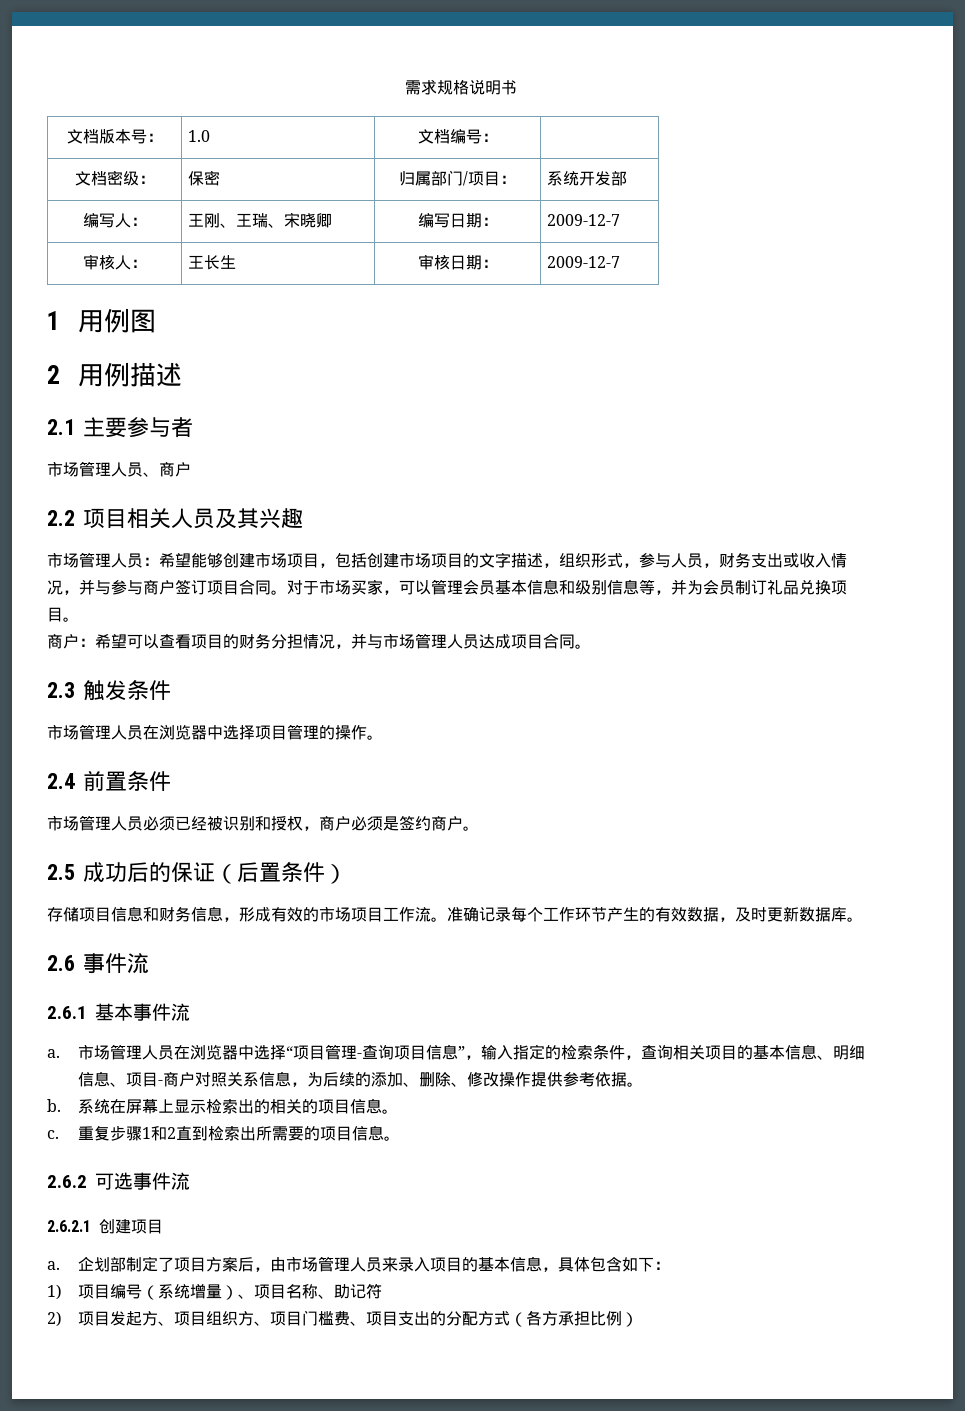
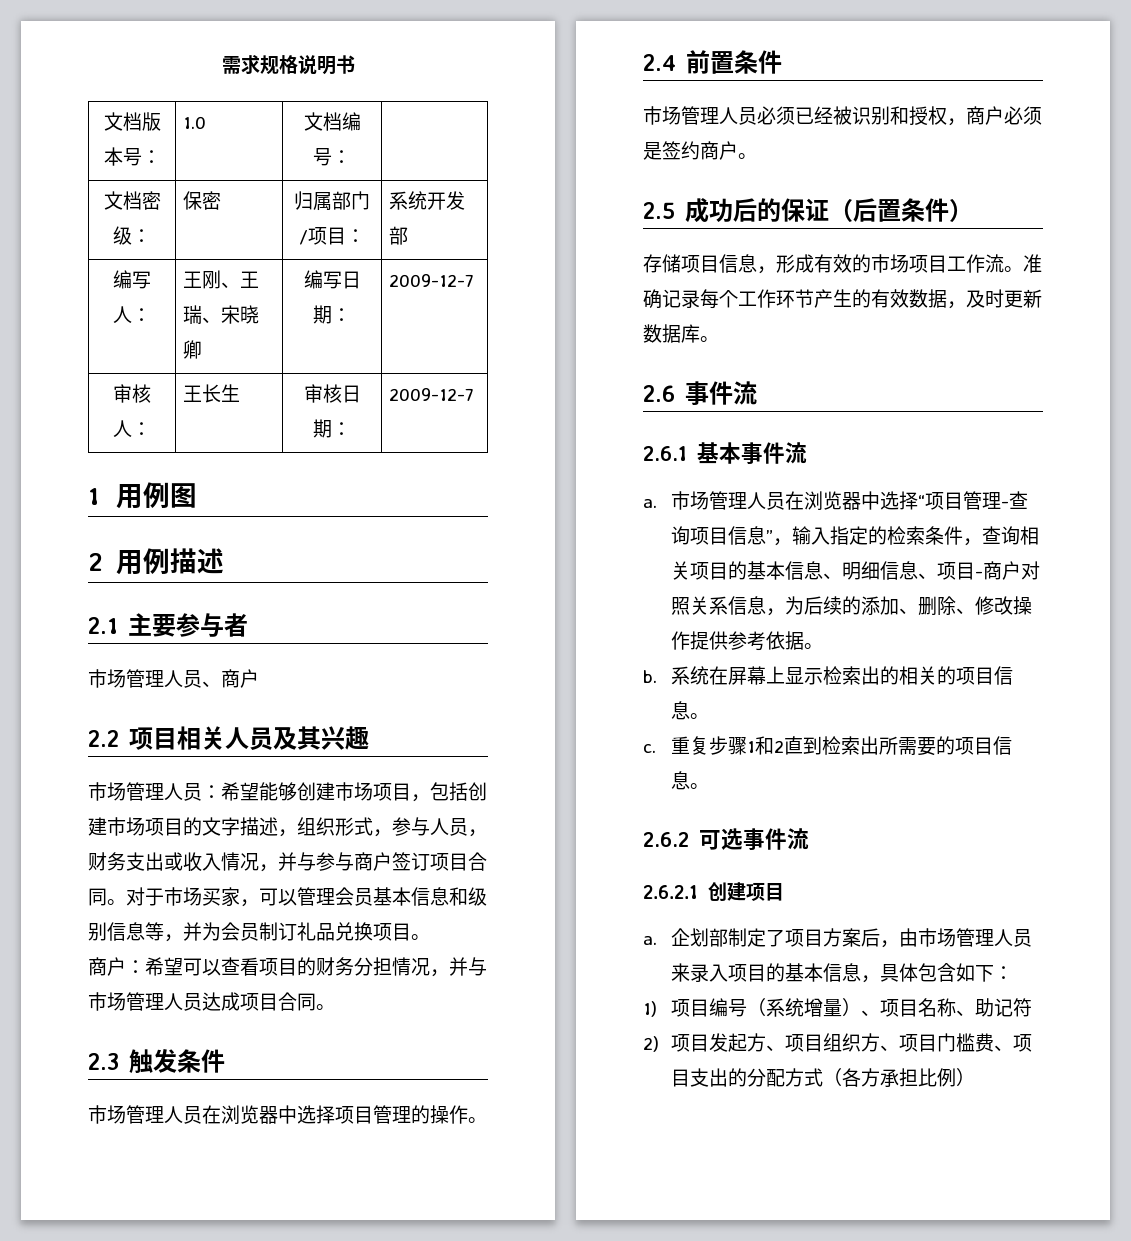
- 存储项目信息和财务信息，形成有效的市场项目工作流。
+ 存储项目信息，形成有效的市场项目工作流。

